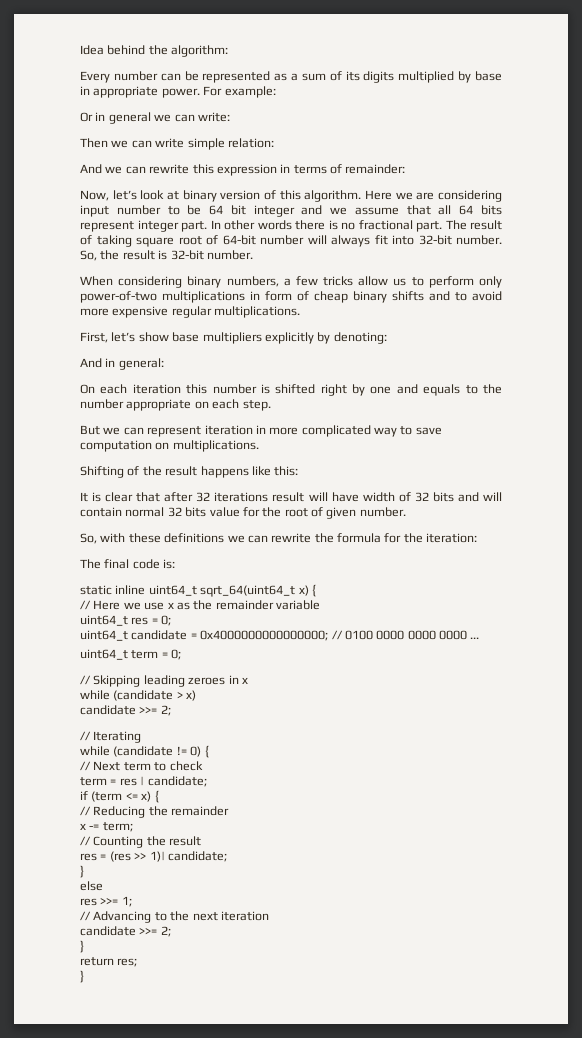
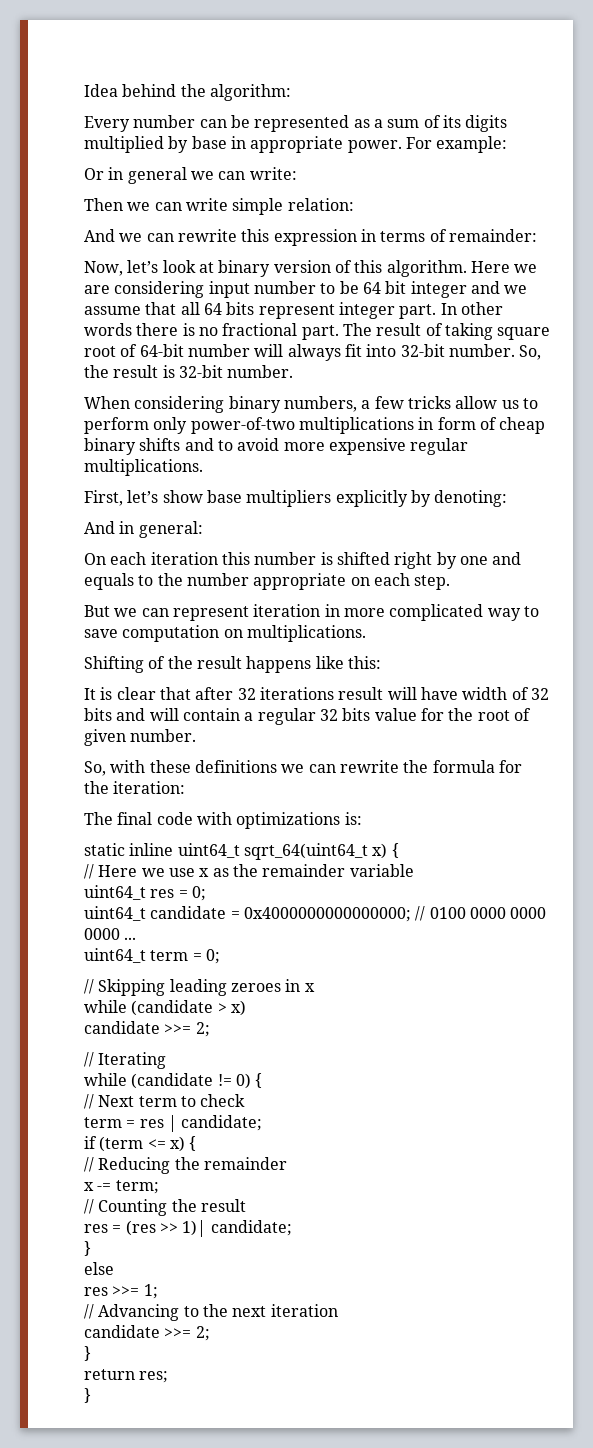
- It is clear that after 32 iterations result will have width of 32 bits and will contain normal 32 bits value for the root of given number.
+ It is clear that after 32 iterations result will have width of 32 bits and will contain a regular 32 bits value for the root of given number.
- The final code is:
+ The final code with optimizations is:

